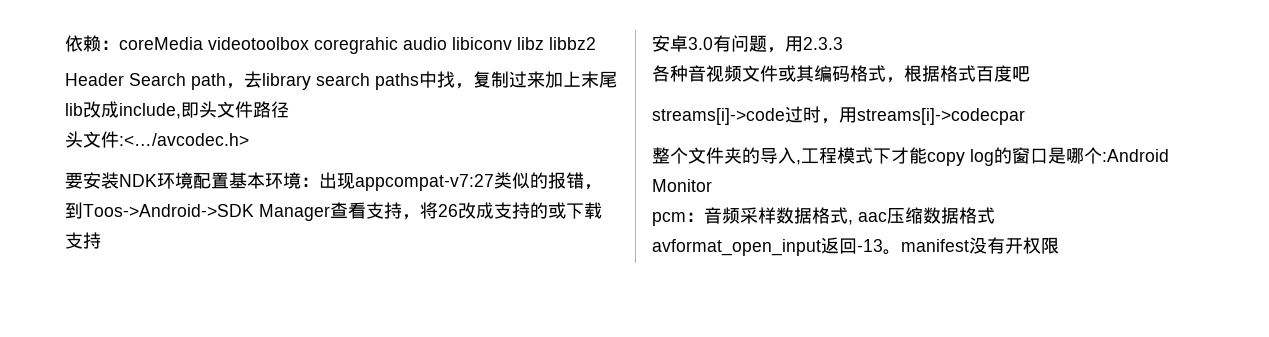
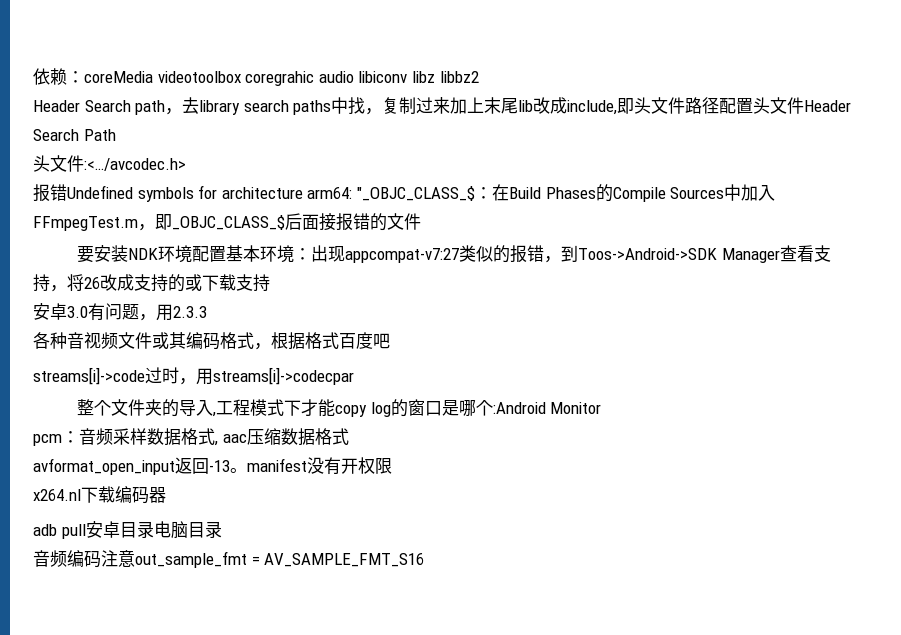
- Header Search path，去library search paths中找，复制过来加上末尾lib改成include,即头文件路径
+ Header Search path，去library search paths中找，复制过来加上末尾lib改成include,即头文件路径配置头文件Header Search Path
  头文件:<…/avcodec.h>
+ 报错Undefined symbols for architecture arm64: "_OBJC_CLASS_$：在Build Phases的Compile Sources中加入FFmpegTest.m，即_OBJC_CLASS_$后面接报错的文件
+ x264.nl下载编码器
+ adb pull安卓目录电脑目录
+ 音频编码注意out_sample_fmt = AV_SAMPLE_FMT_S16

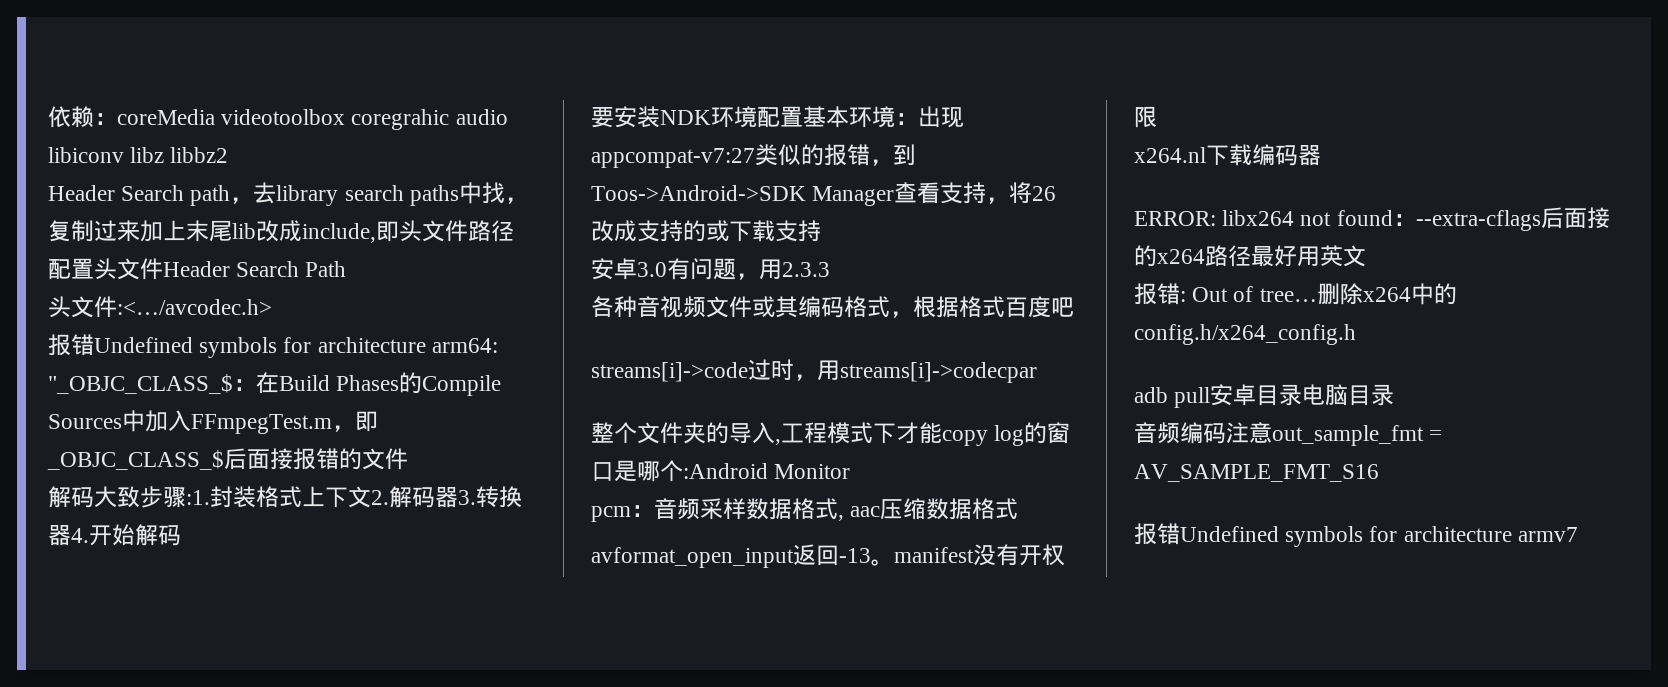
+ 解码大致步骤:1.封装格式上下文2.解码器3.转换器4.开始解码
+ ERROR: libx264 not found：--extra-cflags后面接的x264路径最好用英文
+ 报错: Out of tree…删除x264中的config.h/x264_config.h
+ 报错Undefined symbols for architecture armv7

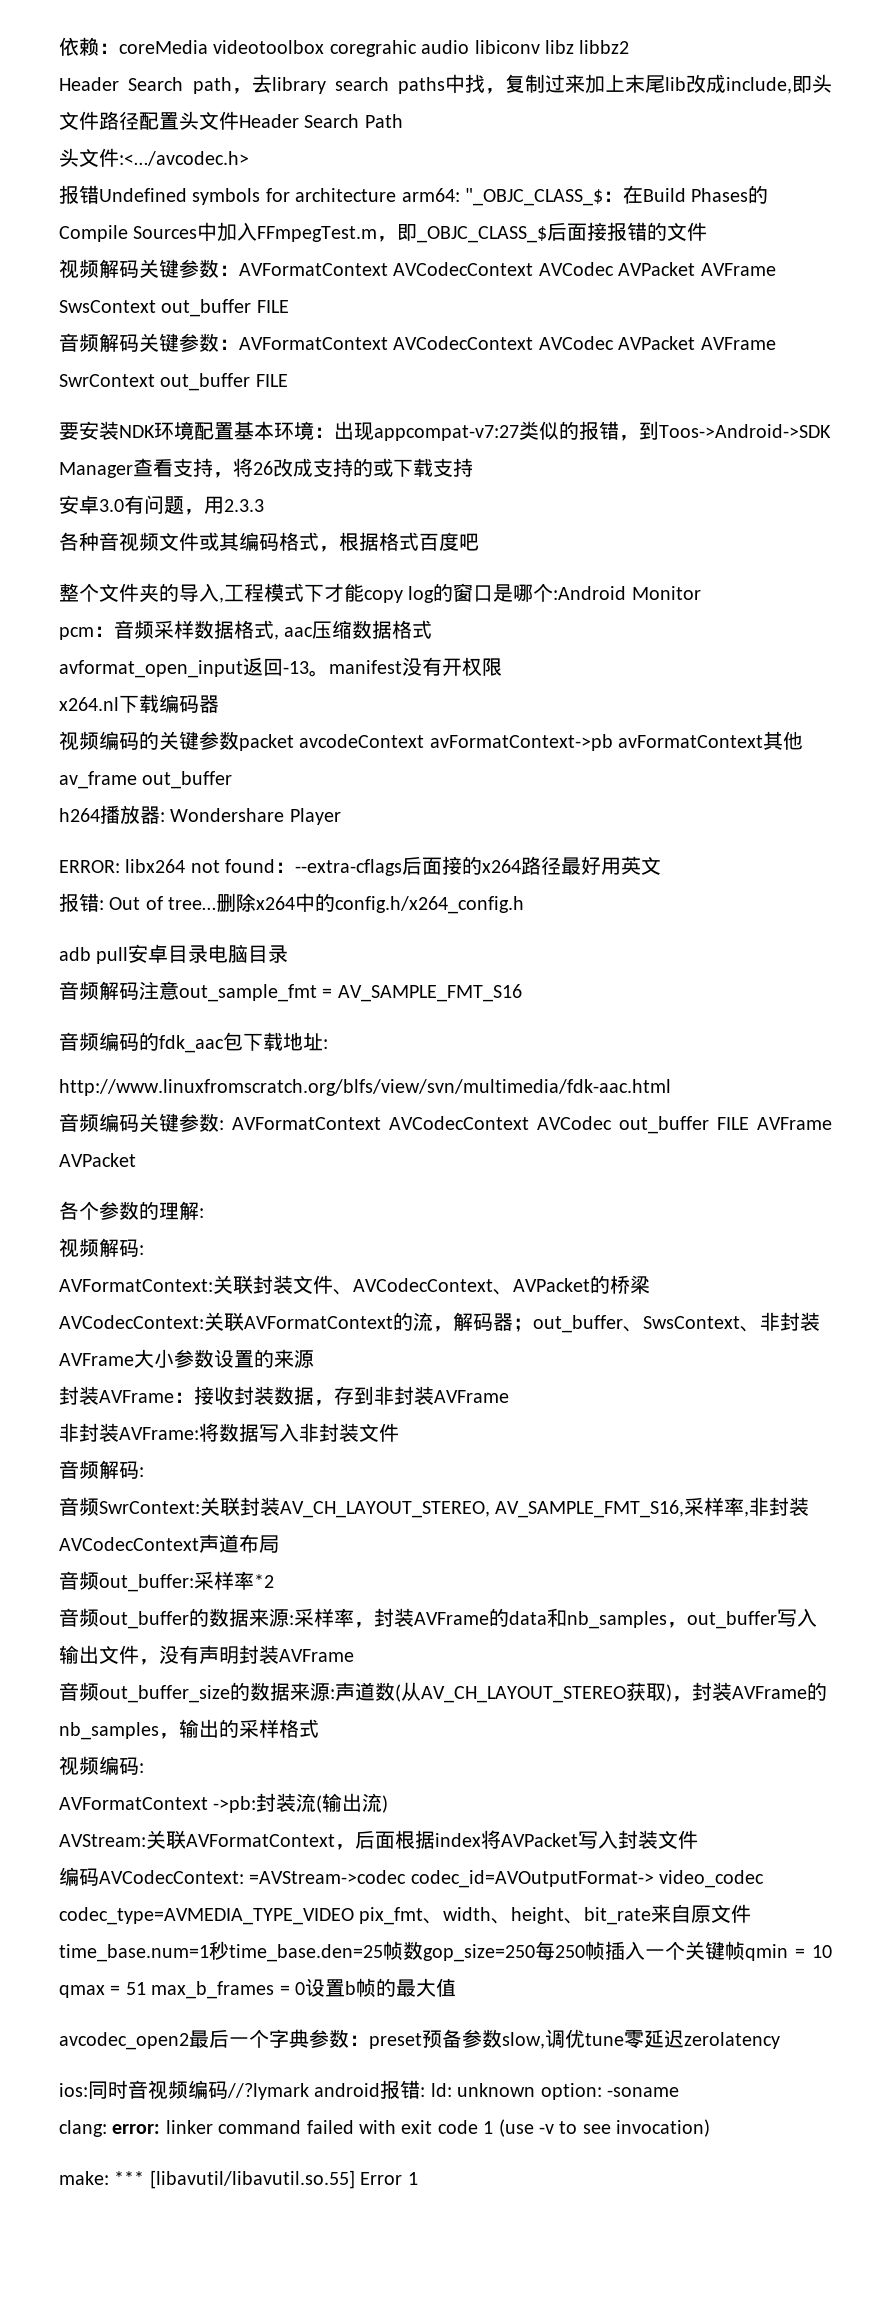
- 解码大致步骤:1.封装格式上下文2.解码器3.转换器4.开始解码
+ 视频解码关键参数：AVFormatContext AVCodecContext AVCodec AVPacket AVFrame SwsContext out_buffer FILE
+ 音频解码关键参数：AVFormatContext AVCodecContext AVCodec AVPacket AVFrame SwrContext out_buffer FILE
- streams[i]->code过时，用streams[i]->codecpar
+ 视频编码的关键参数packet avcodeContext avFormatContext->pb avFormatContext其他av_frame out_buffer
+ h264播放器: Wondershare Player
- 音频编码注意out_sample_fmt = AV_SAMPLE_FMT_S16
+ 音频解码注意out_sample_fmt = AV_SAMPLE_FMT_S16
- 报错Undefined symbols for architecture armv7
+ 音频编码的fdk_aac包下载地址:
+ http://www.linuxfromscratch.org/blfs/view/svn/multimedia/fdk-aac.html
+ 音频编码关键参数: AVFormatContext AVCodecContext AVCodec out_buffer FILE AVFrame AVPacket
+ 各个参数的理解:
+ 视频解码:
+ AVFormatContext:关联封装文件、AVCodecContext、AVPacket的桥梁
+ AVCodecContext:关联AVFormatContext的流，解码器；out_buffer、SwsContext、非封装AVFrame大小参数设置的来源
+ 封装AVFrame：接收封装数据，存到非封装AVFrame
+ 非封装AVFrame:将数据写入非封装文件
+ 音频解码:
+ 音频SwrContext:关联封装AV_CH_LAYOUT_STEREO, AV_SAMPLE_FMT_S16,采样率,非封装AVCodecContext声道布局
+ 音频out_buffer:采样率*2
+ 音频out_buffer的数据来源:采样率，封装AVFrame的data和nb_samples，out_buffer写入输出文件，没有声明封装AVFrame
+ 音频out_buffer_size的数据来源:声道数(从AV_CH_LAYOUT_STEREO获取)，封装AVFrame的nb_samples，输出的采样格式
+ 视频编码:
+ AVFormatContext ->pb:封装流(输出流)
+ AVStream:关联AVFormatContext，后面根据index将AVPacket写入封装文件
+ 编码AVCodecContext: =AVStream->codec codec_id=AVOutputFormat-> video_codec codec_type=AVMEDIA_TYPE_VIDEO pix_fmt、width、height、bit_rate来自原文件time_base.num=1秒time_base.den=25帧数gop_size=250每250帧插入一个关键帧qmin = 10 qmax = 51 max_b_frames = 0设置b帧的最大值
+ avcodec_open2最后一个字典参数：preset预备参数slow,调优tune零延迟zerolatency
+ ios:同时音视频编码//?lymark android报错: ld: unknown option: -soname
+ clang: error: linker command failed with exit code 1 (use -v to see invocation)
+ make: *** [libavutil/libavutil.so.55] Error 1

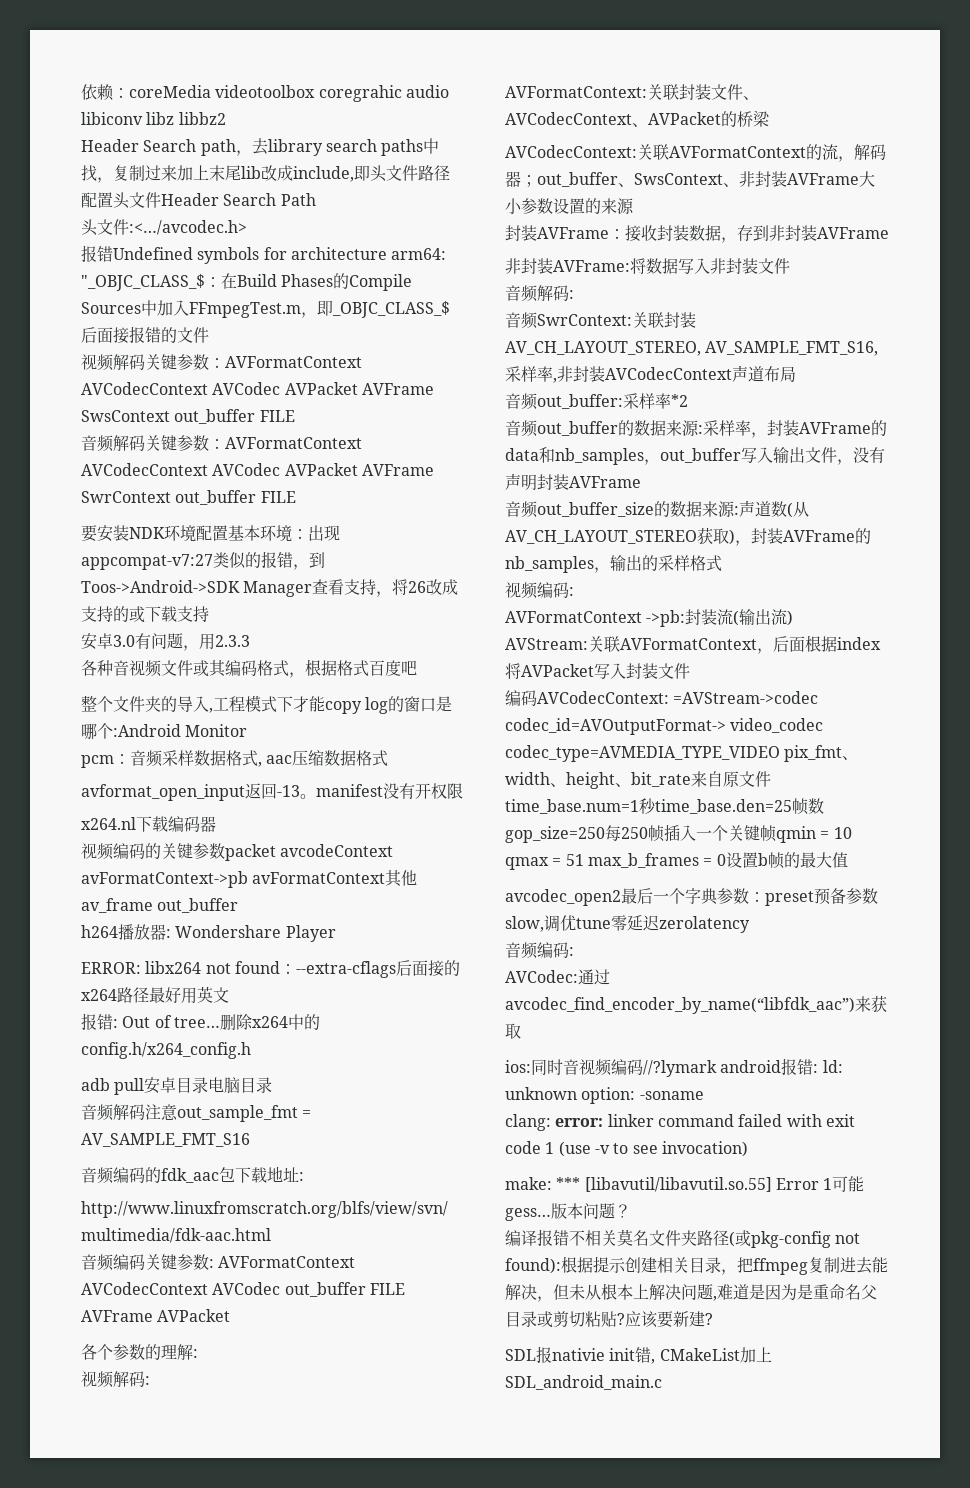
+ 音频编码:
+ AVCodec:通过avcodec_find_encoder_by_name(“libfdk_aac”)来获取
- make: *** [libavutil/libavutil.so.55] Error 1
+ make: *** [libavutil/libavutil.so.55] Error 1可能gess…版本问题？
+ 编译报错不相关莫名文件夹路径(或pkg-config not found):根据提示创建相关目录，把ffmpeg复制进去能解决，但未从根本上解决问题,难道是因为是重命名父目录或剪切粘贴?应该要新建?
+ SDL报nativie init错, CMakeList加上SDL_android_main.c

